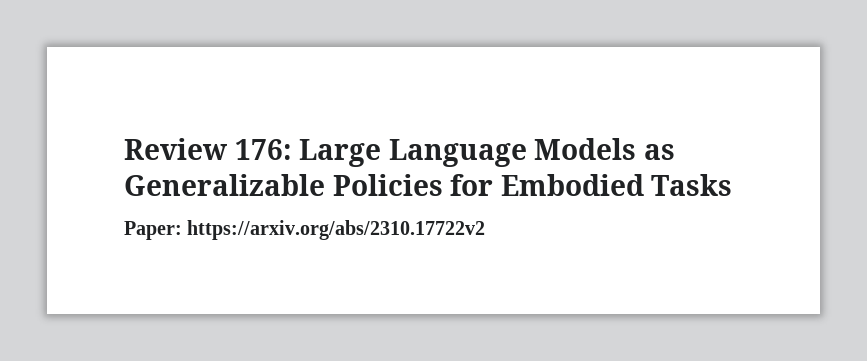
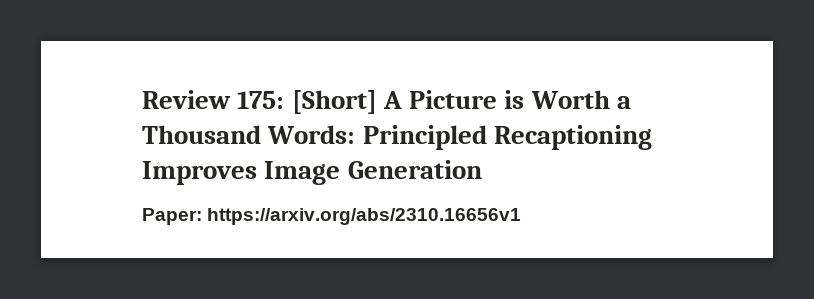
- Review 176: Large Language Models as Generalizable Policies for Embodied Tasks
+ Review 175: [Short] A Picture is Worth a Thousand Words: Principled Recaptioning Improves Image Generation
- Paper: https://arxiv.org/abs/2310.17722v2
+ Paper: https://arxiv.org/abs/2310.16656v1

